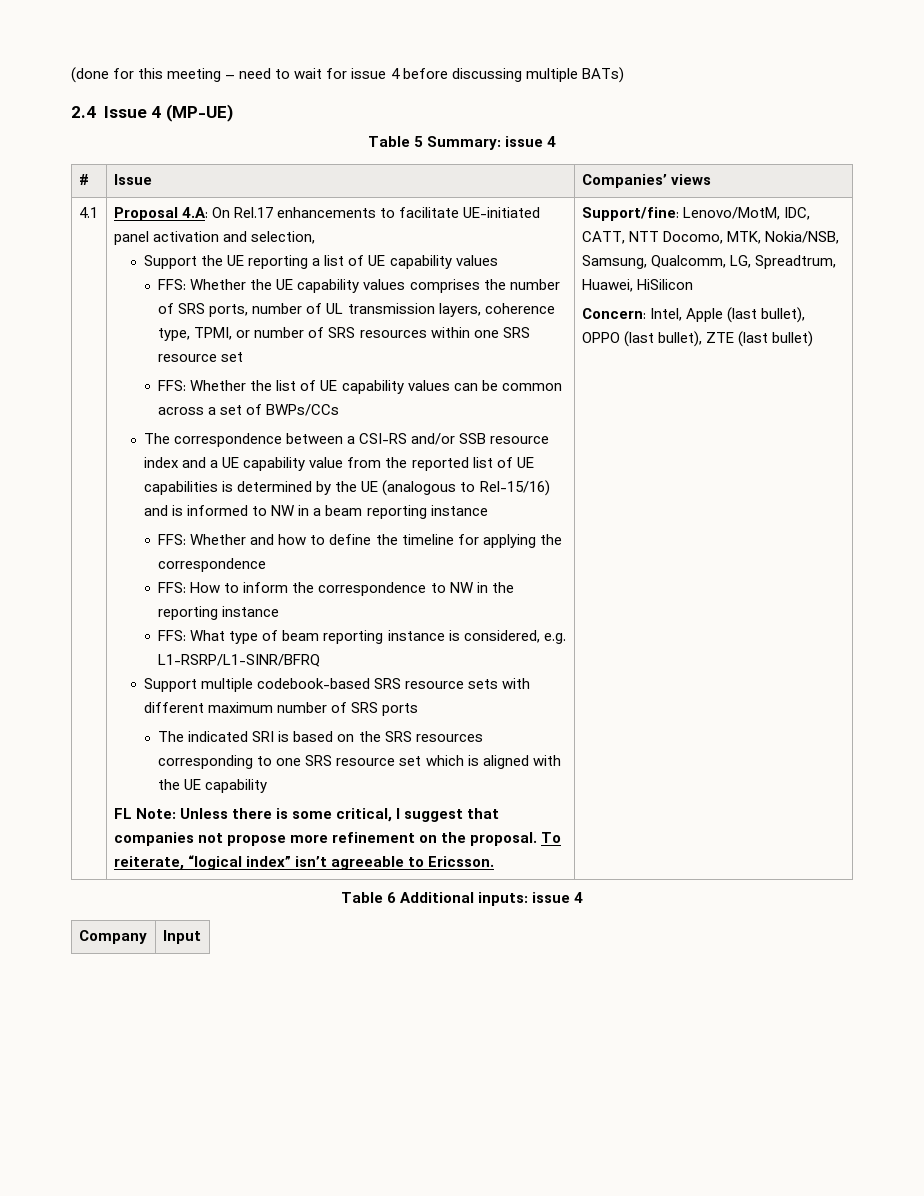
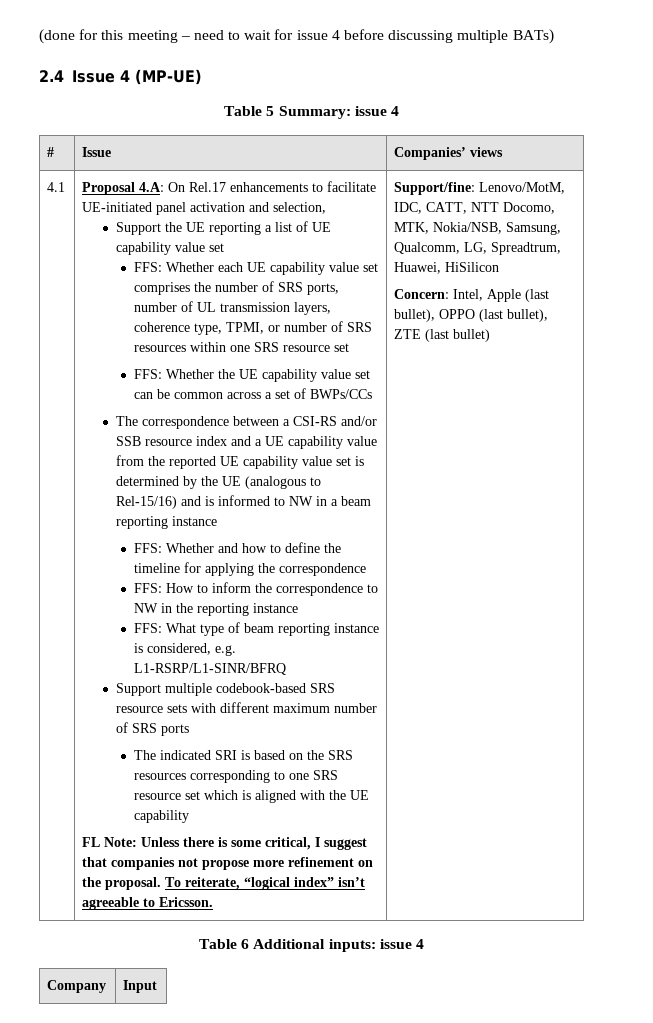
- Support the UE reporting a list of UE capability values
- FFS: Whether the UE capability values comprises the number of SRS ports, number of UL transmission layers, coherence type, TPMI, or number of SRS resources within one SRS resource set
+ Support the UE reporting a list of UE capability value set
+ FFS: Whether each UE capability value set comprises the number of SRS ports, number of UL transmission layers, coherence type, TPMI, or number of SRS resources within one SRS resource set
- FFS: Whether the list of UE capability values can be common across a set of BWPs/CCs
+ FFS: Whether the UE capability value set can be common across a set of BWPs/CCs
- The correspondence between a CSI-RS and/or SSB resource index and a UE capability value from the reported list of UE capabilities is determined by the UE (analogous to Rel-15/16) and is informed to NW in a beam reporting instance
+ The correspondence between a CSI-RS and/or SSB resource index and a UE capability value from the reported UE capability value set is determined by the UE (analogous to Rel-15/16) and is informed to NW in a beam reporting instance

